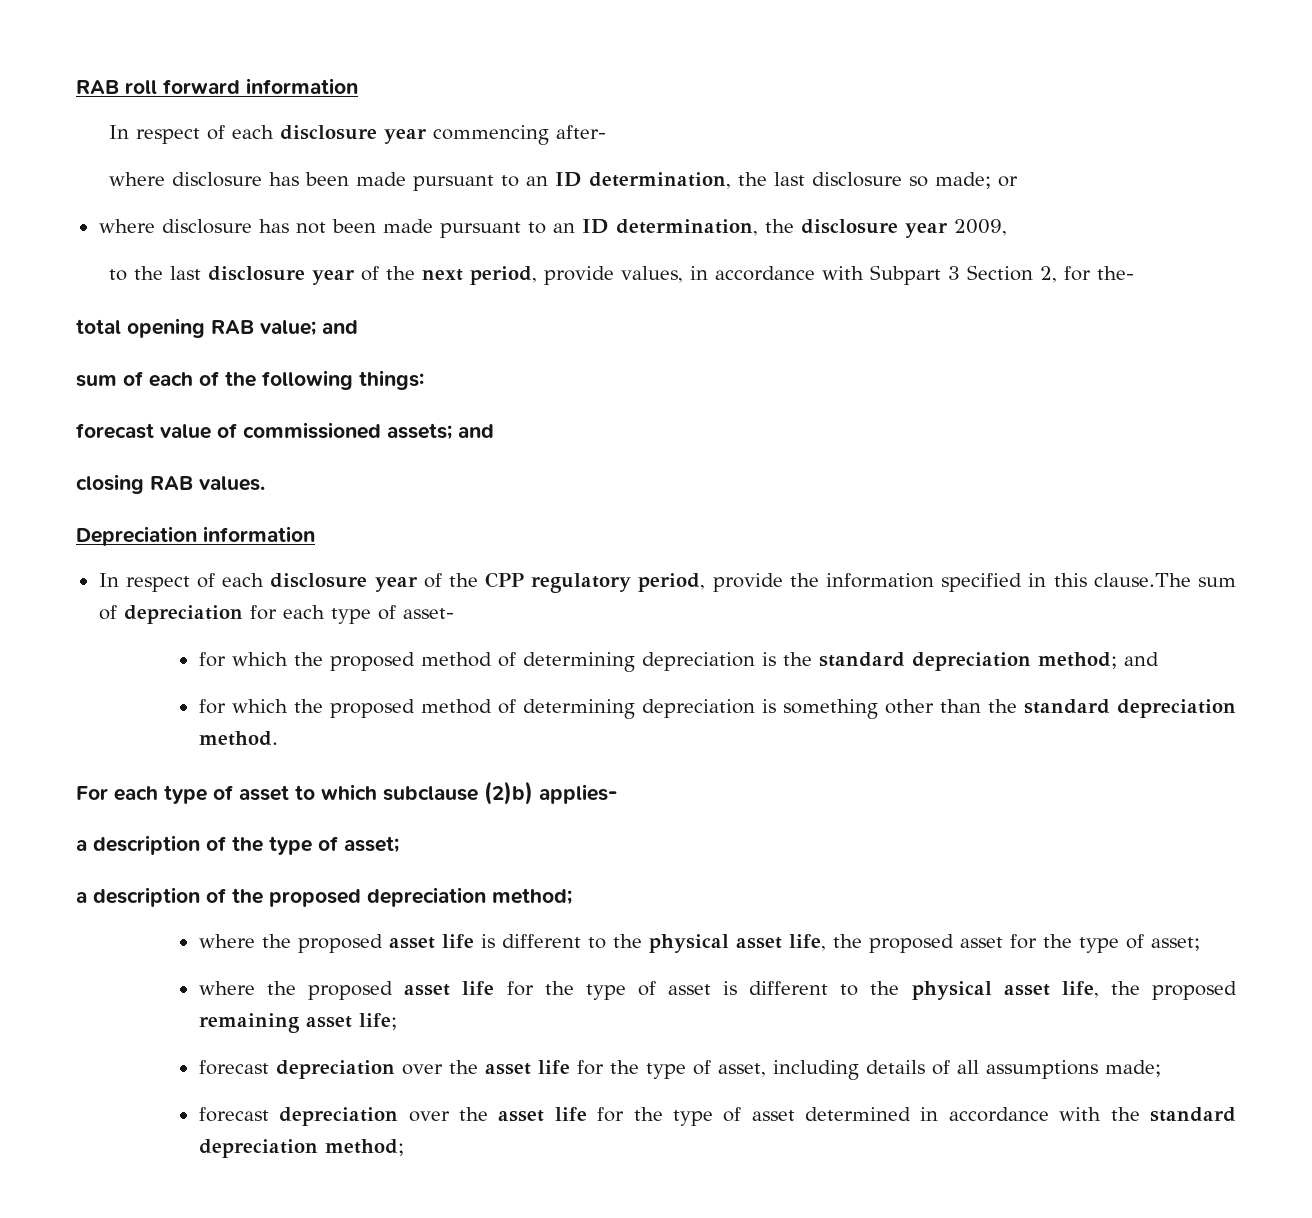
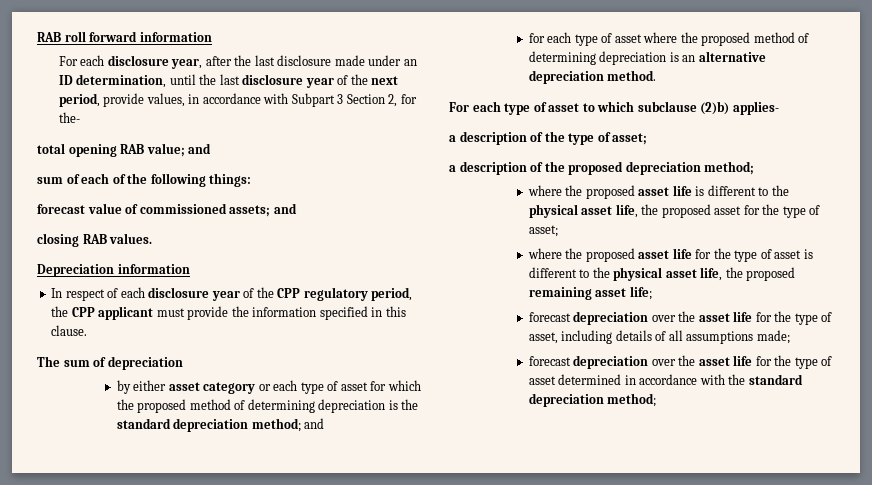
- In respect of each disclosure year commencing after-
- where disclosure has been made pursuant to an ID determination, the last disclosure so made; or
- where disclosure has not been made pursuant to an ID determination, the disclosure year 2009,
- to the last disclosure year of the next period, provide values, in accordance with Subpart 3 Section 2, for the-
+ For each disclosure year, after the last disclosure made under an ID determination, until the last disclosure year of the next period, provide values, in accordance with Subpart 3 Section 2, for the-
- In respect of each disclosure year of the CPP regulatory period, provide the information specified in this clause.The sum of depreciation for each type of asset-
- for which the proposed method of determining depreciation is the standard depreciation method; and
+ In respect of each disclosure year of the CPP regulatory period, the CPP applicant must provide the information specified in this clause.
+ The sum of depreciation
+ by either asset category or each type of asset for which the proposed method of determining depreciation is the standard depreciation method; and
- for which the proposed method of determining depreciation is something other than the standard depreciation method.
+ for each type of asset where the proposed method of determining depreciation is an alternative depreciation method.

